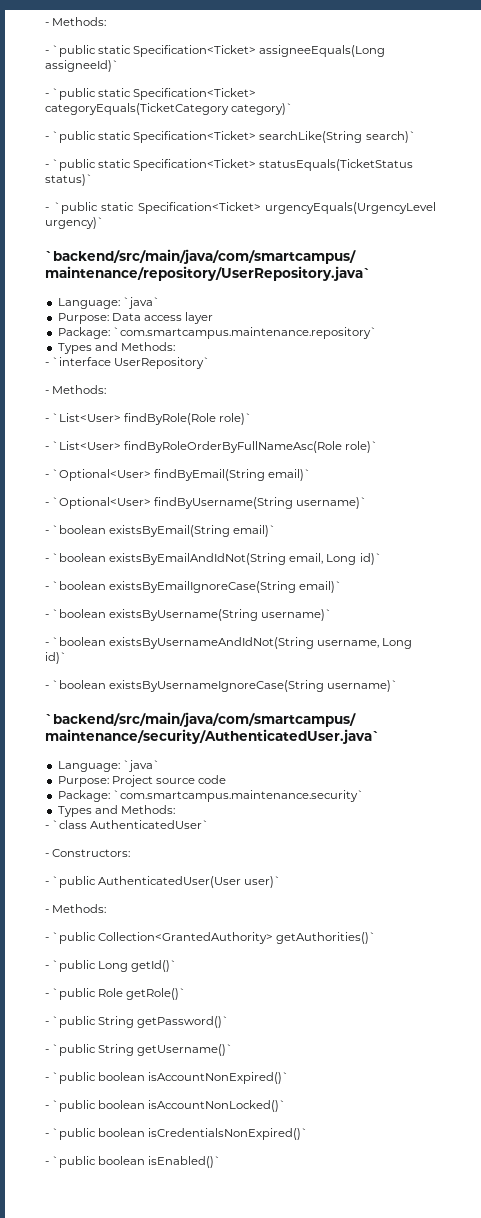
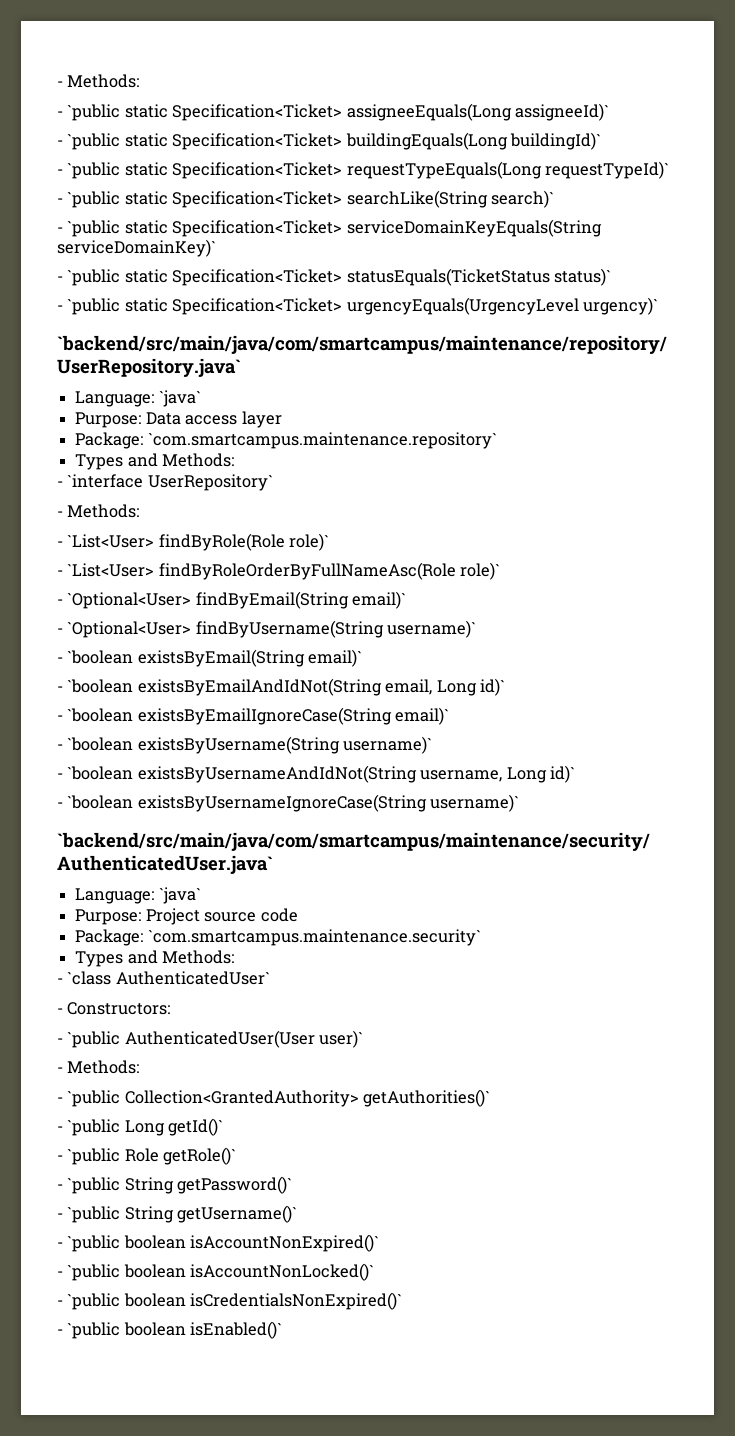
- - `public static Specification<Ticket> categoryEquals(TicketCategory category)`
+ - `public static Specification<Ticket> buildingEquals(Long buildingId)`
+ - `public static Specification<Ticket> requestTypeEquals(Long requestTypeId)`
+ - `public static Specification<Ticket> serviceDomainKeyEquals(String serviceDomainKey)`

